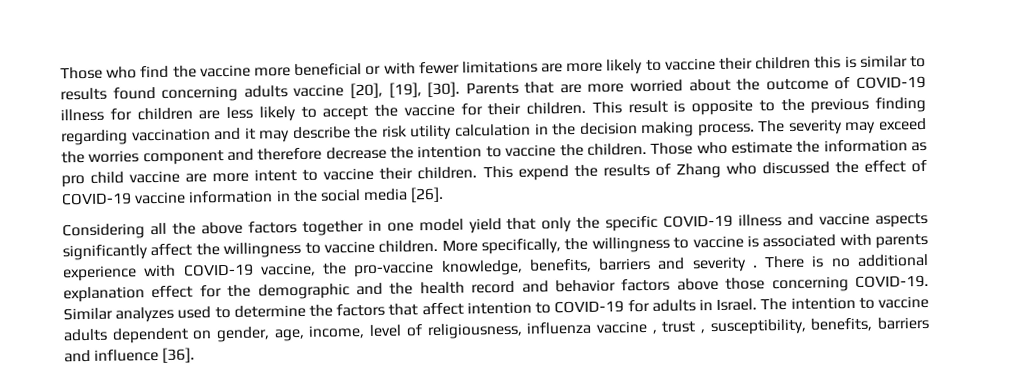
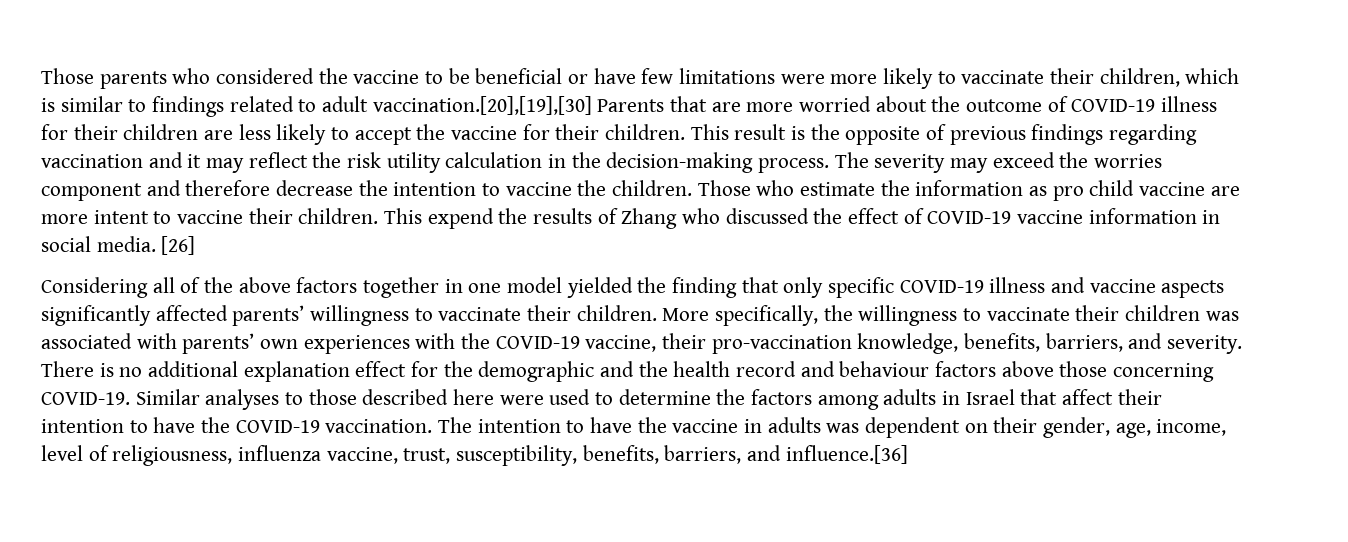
- Those who find the vaccine more beneficial or with fewer limitations are more likely to vaccine their children this is similar to results found concerning adults vaccine [20], [19], [30]. Parents that are more worried about the outcome of COVID-19 illness for children are less likely to accept the vaccine for their children.
+ Those parents who considered the vaccine to be beneficial or have few limitations were more likely to vaccinate their children, which is similar to findings related to adult vaccination.[20],[19],[30] Parents that are more worried about the outcome of COVID-19 illness for their children are less likely to accept the vaccine for their children.
- This result is opposite to the previous finding regarding vaccination and it may describe the risk utility calculation in the decision making process.
+ This result is the opposite of previous findings regarding vaccination and it may reflect the risk utility calculation in the decision-making process.
- This expend the results of Zhang who discussed the effect of COVID-19 vaccine information in the social media [26].
+ This expend the results of Zhang who discussed the effect of COVID-19 vaccine information in social media. [26]
- Considering all the above factors together in one model yield that only the specific COVID-19 illness and vaccine aspects significantly affect the willingness to vaccine children.
+ Considering all of the above factors together in one model yielded the finding that only specific COVID-19 illness and vaccine aspects significantly affected parents’ willingness to vaccinate their children.
- More specifically, the willingness to vaccine is associated with parents experience with COVID-19 vaccine, the pro-vaccine knowledge, benefits, barriers and severity .
+ More specifically, the willingness to vaccinate their children was associated with parents’ own experiences with the COVID-19 vaccine, their pro-vaccination knowledge, benefits, barriers, and severity.
- There is no additional explanation effect for the demographic and the health record and behavior factors above those concerning COVID-19.
+ There is no additional explanation effect for the demographic and the health record and behaviour factors above those concerning COVID-19.
- Similar analyzes used to determine the factors that affect intention to COVID-19 for adults in Israel. The intention to vaccine adults dependent on gender, age, income, level of religiousness, influenza vaccine , trust , susceptibility, benefits, barriers and influence [36].
+ Similar analyses to those described here were used to determine the factors among adults in Israel that affect their intention to have the COVID-19 vaccination. The intention to have the vaccine in adults was dependent on their gender, age, income, level of religiousness, influenza vaccine, trust, susceptibility, benefits, barriers, and influence.[36]

